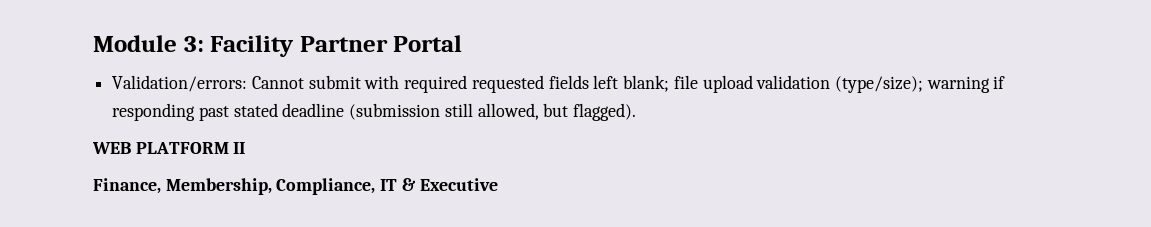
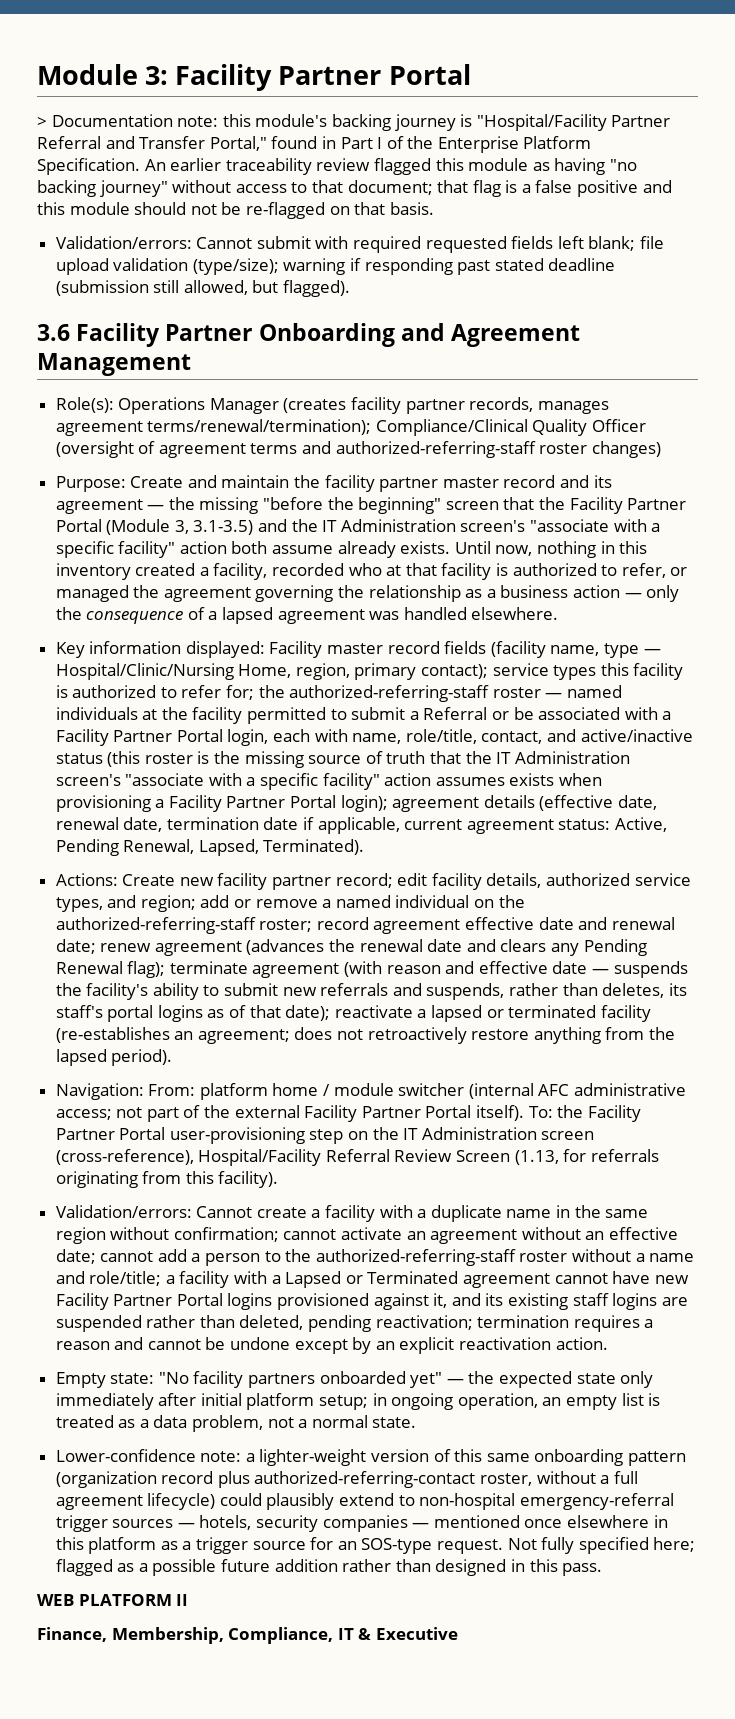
+ > Documentation note: this module's backing journey is "Hospital/Facility Partner Referral and Transfer Portal," found in Part I of the Enterprise Platform Specification. An earlier traceability review flagged this module as having "no backing journey" without access to that document; that flag is a false positive and this module should not be re-flagged on that basis.
+ 3.6 Facility Partner Onboarding and Agreement Management
+ Role(s): Operations Manager (creates facility partner records, manages agreement terms/renewal/termination); Compliance/Clinical Quality Officer (oversight of agreement terms and authorized-referring-staff roster changes)
+ Purpose: Create and maintain the facility partner master record and its agreement — the missing "before the beginning" screen that the Facility Partner Portal (Module 3, 3.1-3.5) and the IT Administration screen's "associate with a specific facility" action both assume already exists. Until now, nothing in this inventory created a facility, recorded who at that facility is authorized to refer, or managed the agreement governing the relationship as a business action — only the consequence of a lapsed agreement was handled elsewhere.
+ Key information displayed: Facility master record fields (facility name, type — Hospital/Clinic/Nursing Home, region, primary contact); service types this facility is authorized to refer for; the authorized-referring-staff roster — named individuals at the facility permitted to submit a Referral or be associated with a Facility Partner Portal login, each with name, role/title, contact, and active/inactive status (this roster is the missing source of truth that the IT Administration screen's "associate with a specific facility" action assumes exists when provisioning a Facility Partner Portal login); agreement details (effective date, renewal date, termination date if applicable, current agreement status: Active, Pending Renewal, Lapsed, Terminated).
+ Actions: Create new facility partner record; edit facility details, authorized service types, and region; add or remove a named individual on the authorized-referring-staff roster; record agreement effective date and renewal date; renew agreement (advances the renewal date and clears any Pending Renewal flag); terminate agreement (with reason and effective date — suspends the facility's ability to submit new referrals and suspends, rather than deletes, its staff's portal logins as of that date); reactivate a lapsed or terminated facility (re-establishes an agreement; does not retroactively restore anything from the lapsed period).
+ Navigation: From: platform home / module switcher (internal AFC administrative access; not part of the external Facility Partner Portal itself). To: the Facility Partner Portal user-provisioning step on the IT Administration screen (cross-reference), Hospital/Facility Referral Review Screen (1.13, for referrals originating from this facility).
+ Validation/errors: Cannot create a facility with a duplicate name in the same region without confirmation; cannot activate an agreement without an effective date; cannot add a person to the authorized-referring-staff roster without a name and role/title; a facility with a Lapsed or Terminated agreement cannot have new Facility Partner Portal logins provisioned against it, and its existing staff logins are suspended rather than deleted, pending reactivation; termination requires a reason and cannot be undone except by an explicit reactivation action.
+ Empty state: "No facility partners onboarded yet" — the expected state only immediately after initial platform setup; in ongoing operation, an empty list is treated as a data problem, not a normal state.
+ Lower-confidence note: a lighter-weight version of this same onboarding pattern (organization record plus authorized-referring-contact roster, without a full agreement lifecycle) could plausibly extend to non-hospital emergency-referral trigger sources — hotels, security companies — mentioned once elsewhere in this platform as a trigger source for an SOS-type request. Not fully specified here; flagged as a possible future addition rather than designed in this pass.

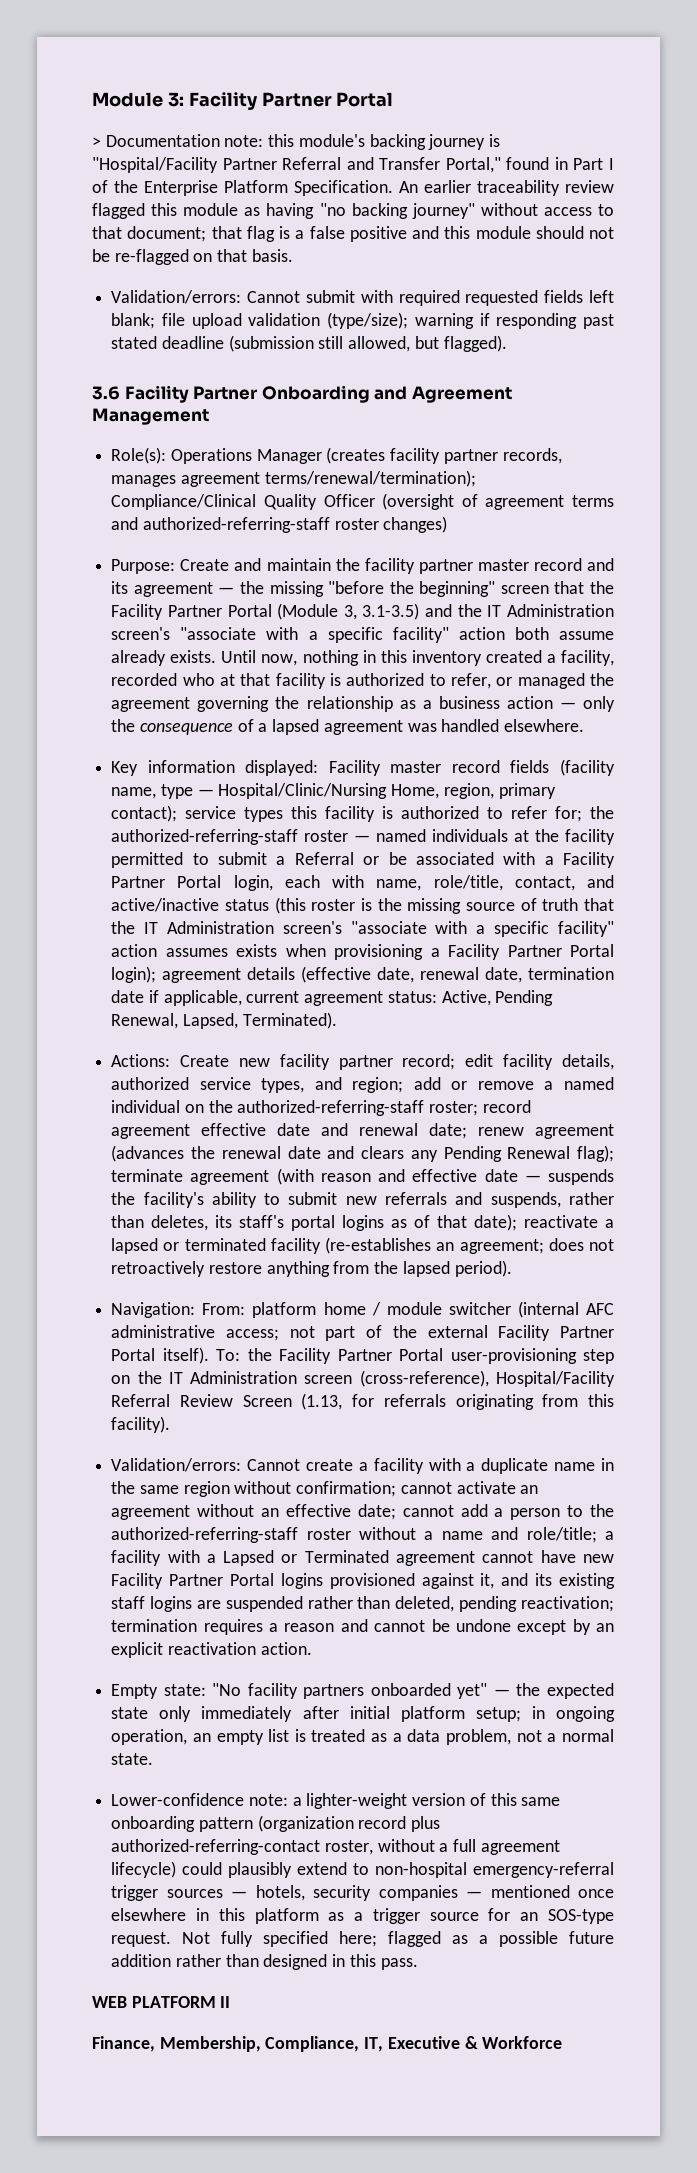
- Finance, Membership, Compliance, IT & Executive
+ Finance, Membership, Compliance, IT, Executive & Workforce

